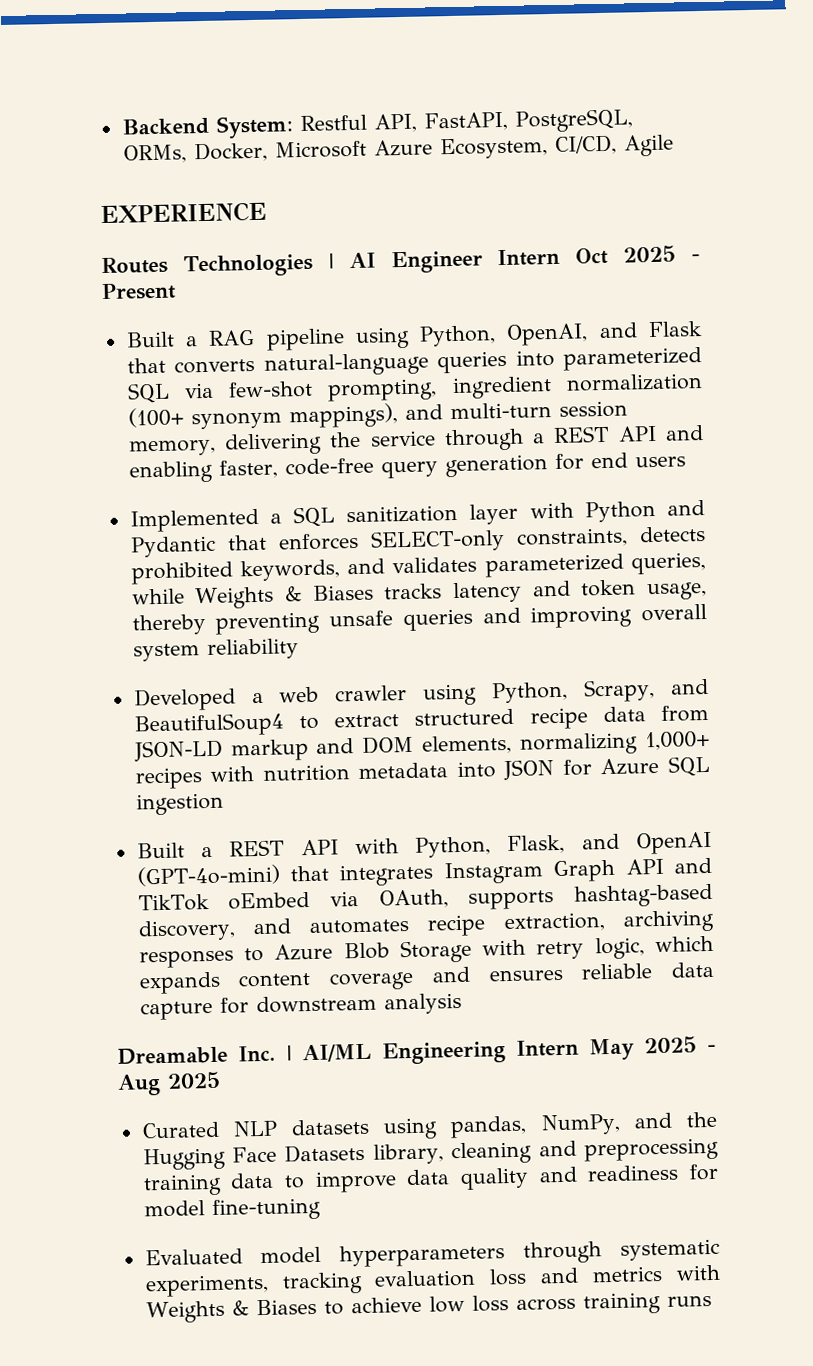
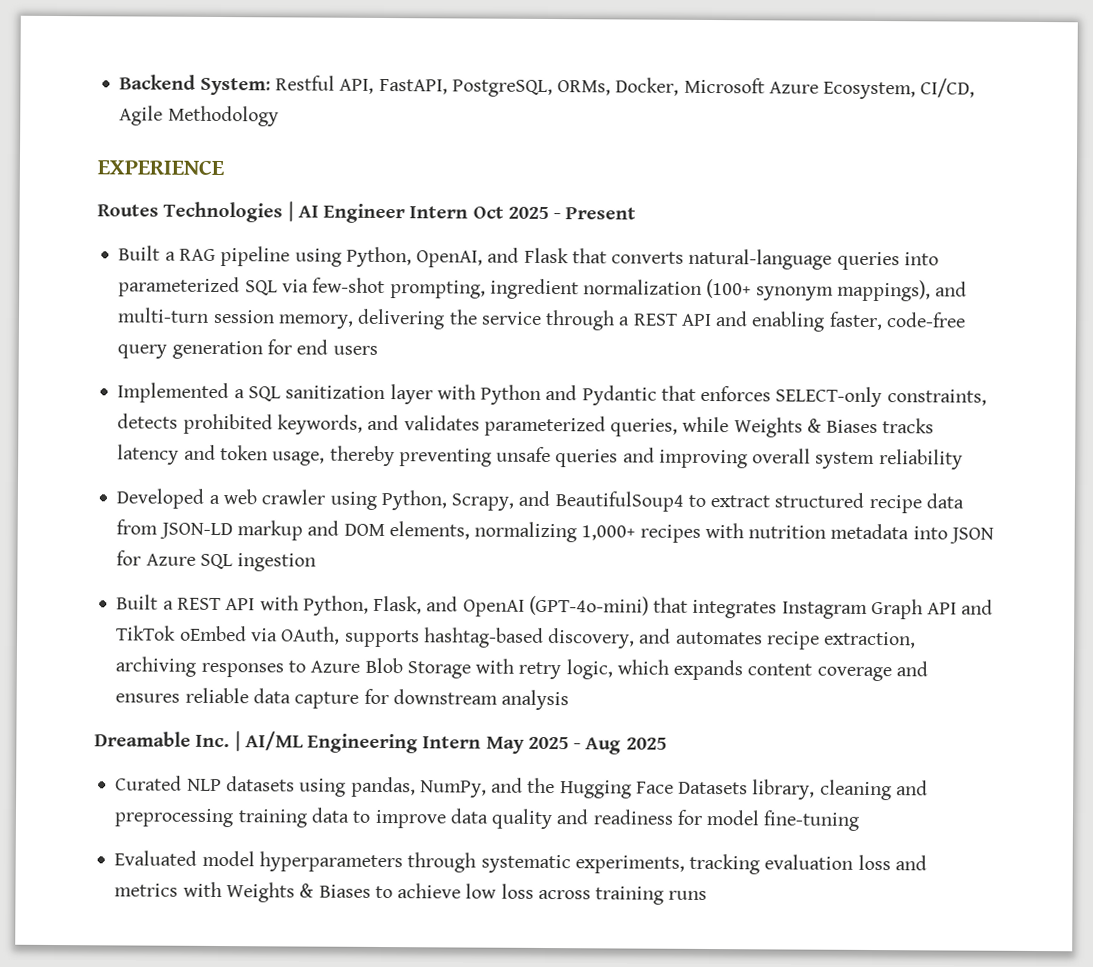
- Backend System: Restful API, FastAPI, PostgreSQL, ORMs, Docker, Microsoft Azure Ecosystem, CI/CD, Agile
+ Backend System: Restful API, FastAPI, PostgreSQL, ORMs, Docker, Microsoft Azure Ecosystem, CI/CD, Agile Methodology

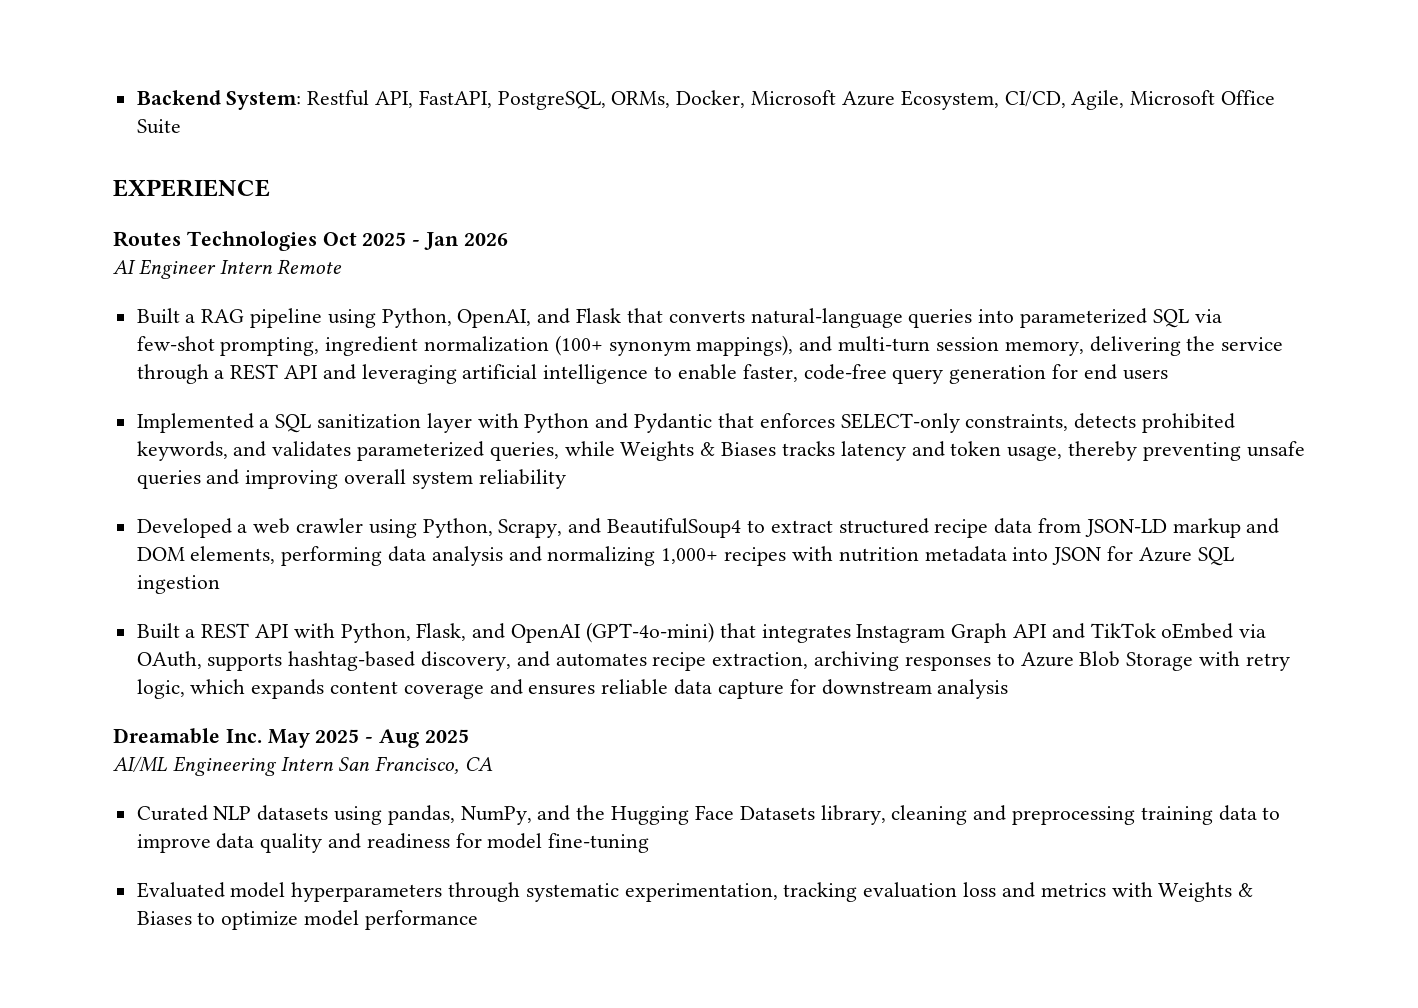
- Backend System: Restful API, FastAPI, PostgreSQL, ORMs, Docker, Microsoft Azure Ecosystem, CI/CD, Agile Methodology
+ Backend System: Restful API, FastAPI, PostgreSQL, ORMs, Docker, Microsoft Azure Ecosystem, CI/CD, Agile, Microsoft Office Suite
- Routes Technologies | AI Engineer Intern Oct 2025 - Present
+ Routes Technologies Oct 2025 - Jan 2026
+ AI Engineer Intern Remote
- Built a RAG pipeline using Python, OpenAI, and Flask that converts natural-language queries into parameterized SQL via few-shot prompting, ingredient normalization (100+ synonym mappings), and multi-turn session memory, delivering the service through a REST API and enabling faster, code-free query generation for end users
+ Built a RAG pipeline using Python, OpenAI, and Flask that converts natural-language queries into parameterized SQL via few-shot prompting, ingredient normalization (100+ synonym mappings), and multi-turn session memory, delivering the service through a REST API and leveraging artificial intelligence to enable faster, code-free query generation for end users
- Developed a web crawler using Python, Scrapy, and BeautifulSoup4 to extract structured recipe data from JSON-LD markup and DOM elements, normalizing 1,000+ recipes with nutrition metadata into JSON for Azure SQL ingestion
+ Developed a web crawler using Python, Scrapy, and BeautifulSoup4 to extract structured recipe data from JSON-LD markup and DOM elements, performing data analysis and normalizing 1,000+ recipes with nutrition metadata into JSON for Azure SQL ingestion
- Dreamable Inc. | AI/ML Engineering Intern May 2025 - Aug 2025
+ Dreamable Inc. May 2025 - Aug 2025
+ AI/ML Engineering Intern San Francisco, CA
- Evaluated model hyperparameters through systematic experiments, tracking evaluation loss and metrics with Weights & Biases to achieve low loss across training runs
+ Evaluated model hyperparameters through systematic experimentation, tracking evaluation loss and metrics with Weights & Biases to optimize model performance

